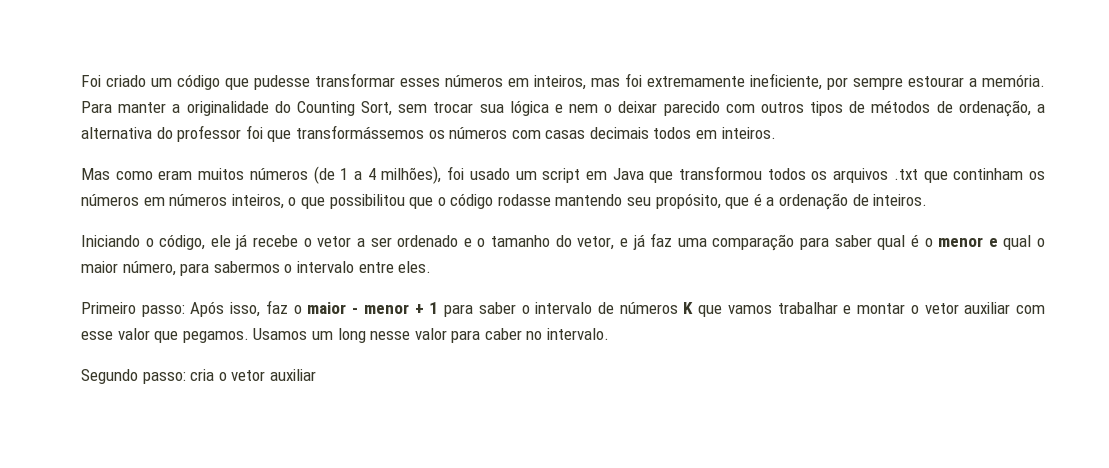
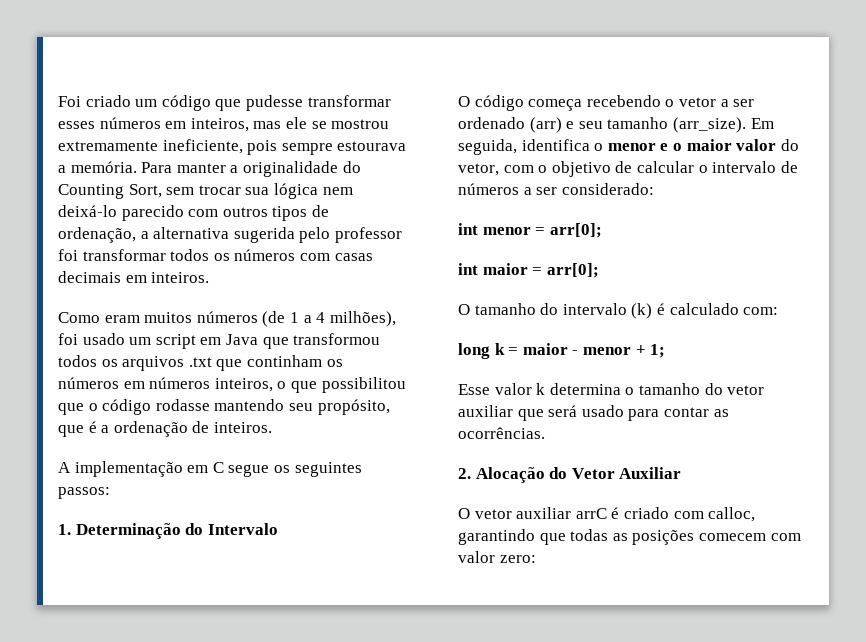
- Foi criado um código que pudesse transformar esses números em inteiros, mas foi extremamente ineficiente, por sempre estourar a memória.
+ Foi criado um código que pudesse transformar esses números em inteiros, mas ele se mostrou extremamente ineficiente, pois sempre estourava a memória.
- Para manter a originalidade do Counting Sort, sem trocar sua lógica e nem o deixar parecido com outros tipos de métodos de ordenação, a alternativa do professor foi que transformássemos os números com casas decimais todos em inteiros.
+ Para manter a originalidade do Counting Sort, sem trocar sua lógica nem deixá-lo parecido com outros tipos de ordenação, a alternativa sugerida pelo professor foi transformar todos os números com casas decimais em inteiros.
- Mas como eram muitos números (de 1 a 4 milhões), foi usado um script em Java que transformou todos os arquivos .txt que continham os números em números inteiros, o que possibilitou que o código rodasse mantendo seu propósito, que é a ordenação de inteiros.
+ Como eram muitos números (de 1 a 4 milhões), foi usado um script em Java que transformou todos os arquivos .txt que continham os números em números inteiros, o que possibilitou que o código rodasse mantendo seu propósito, que é a ordenação de inteiros.
- Iniciando o código, ele já recebe o vetor a ser ordenado e o tamanho do vetor, e já faz uma comparação para saber qual é o menor e qual o maior número, para sabermos o intervalo entre eles.
- Primeiro passo: Após isso, faz o maior - menor + 1 para saber o intervalo de números K que vamos trabalhar e montar o vetor auxiliar com esse valor que pegamos. Usamos um long nesse valor para caber no intervalo.
- Segundo passo: cria o vetor auxiliar
+ A implementação em C segue os seguintes passos:
+ 1. Determinação do Intervalo
+ O código começa recebendo o vetor a ser ordenado (arr) e seu tamanho (arr_size). Em seguida, identifica o menor e o maior valor do vetor, com o objetivo de calcular o intervalo de números a ser considerado:
+ int menor = arr[0];
+ int maior = arr[0];
+ O tamanho do intervalo (k) é calculado com:
+ long k = maior - menor + 1;
+ Esse valor k determina o tamanho do vetor auxiliar que será usado para contar as ocorrências.
+ 2. Alocação do Vetor Auxiliar
+ O vetor auxiliar arrC é criado com calloc, garantindo que todas as posições comecem com valor zero:

